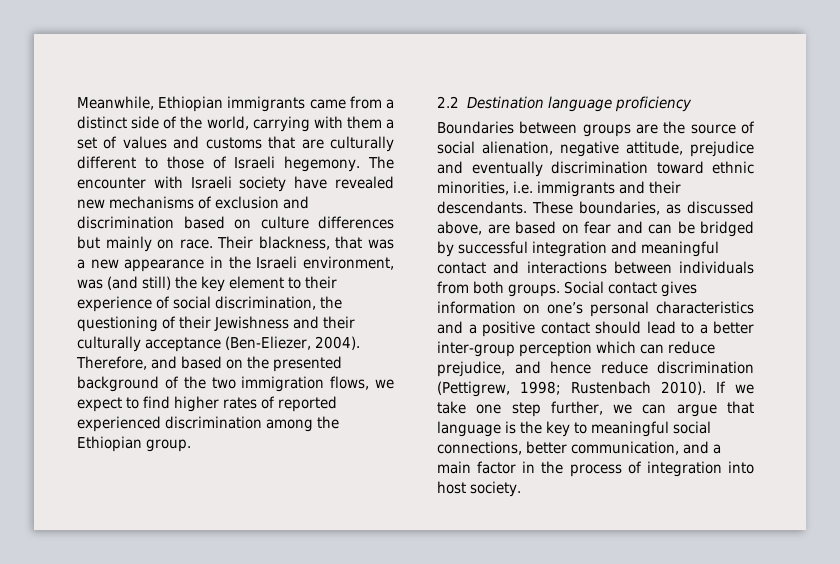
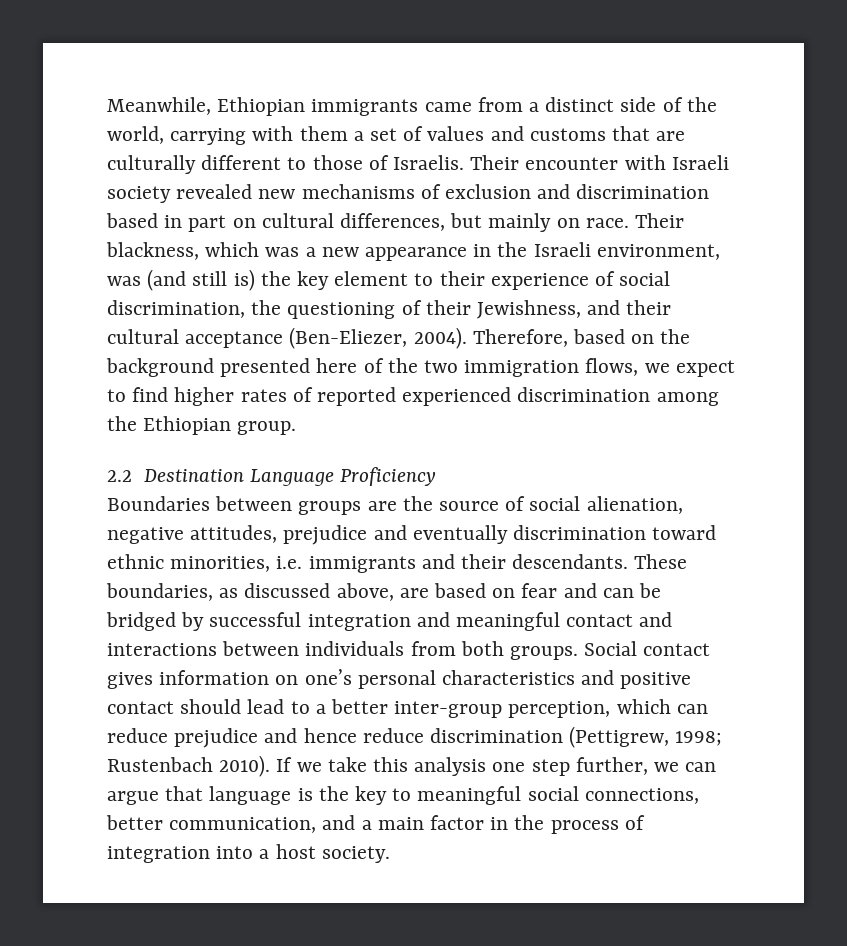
- Meanwhile, Ethiopian immigrants came from a distinct side of the world, carrying with them a set of values and customs that are culturally different to those of Israeli hegemony. The encounter with Israeli society have revealed new mechanisms of exclusion and discrimination based on culture differences but mainly on race.
+ Meanwhile, Ethiopian immigrants came from a distinct side of the world, carrying with them a set of values and customs that are culturally different to those of Israelis. Their encounter with Israeli society revealed new mechanisms of exclusion and discrimination based in part on cultural differences, but mainly on race.
- Their blackness, that was a new appearance in the Israeli environment, was (and still) the key element to their experience of social discrimination, the questioning of their Jewishness and their culturally acceptance (Ben-Eliezer, 2004).
+ Their blackness, which was a new appearance in the Israeli environment, was (and still is) the key element to their experience of social discrimination, the questioning of their Jewishness, and their cultural acceptance (Ben-Eliezer, 2004).
- Therefore, and based on the presented background of the two immigration flows, we expect to find higher rates of reported experienced discrimination among the Ethiopian group.
+ Therefore, based on the background presented here of the two immigration flows, we expect to find higher rates of reported experienced discrimination among the Ethiopian group.
- 2.2 Destination language proficiency
+ 2.2 Destination Language Proficiency
- Boundaries between groups are the source of social alienation, negative attitude, prejudice and eventually discrimination toward ethnic minorities, i.e. immigrants and their descendants.
+ Boundaries between groups are the source of social alienation, negative attitudes, prejudice and eventually discrimination toward ethnic minorities, i.e. immigrants and their descendants.
- Social contact gives information on one’s personal characteristics and a positive contact should lead to a better inter-group perception which can reduce prejudice, and hence reduce discrimination (Pettigrew, 1998; Rustenbach 2010).
+ Social contact gives information on one’s personal characteristics and positive contact should lead to a better inter-group perception, which can reduce prejudice and hence reduce discrimination (Pettigrew, 1998; Rustenbach 2010).
- If we take one step further, we can argue that language is the key to meaningful social connections, better communication, and a main factor in the process of integration into host society.
+ If we take this analysis one step further, we can argue that language is the key to meaningful social connections, better communication, and a main factor in the process of integration into a host society.

